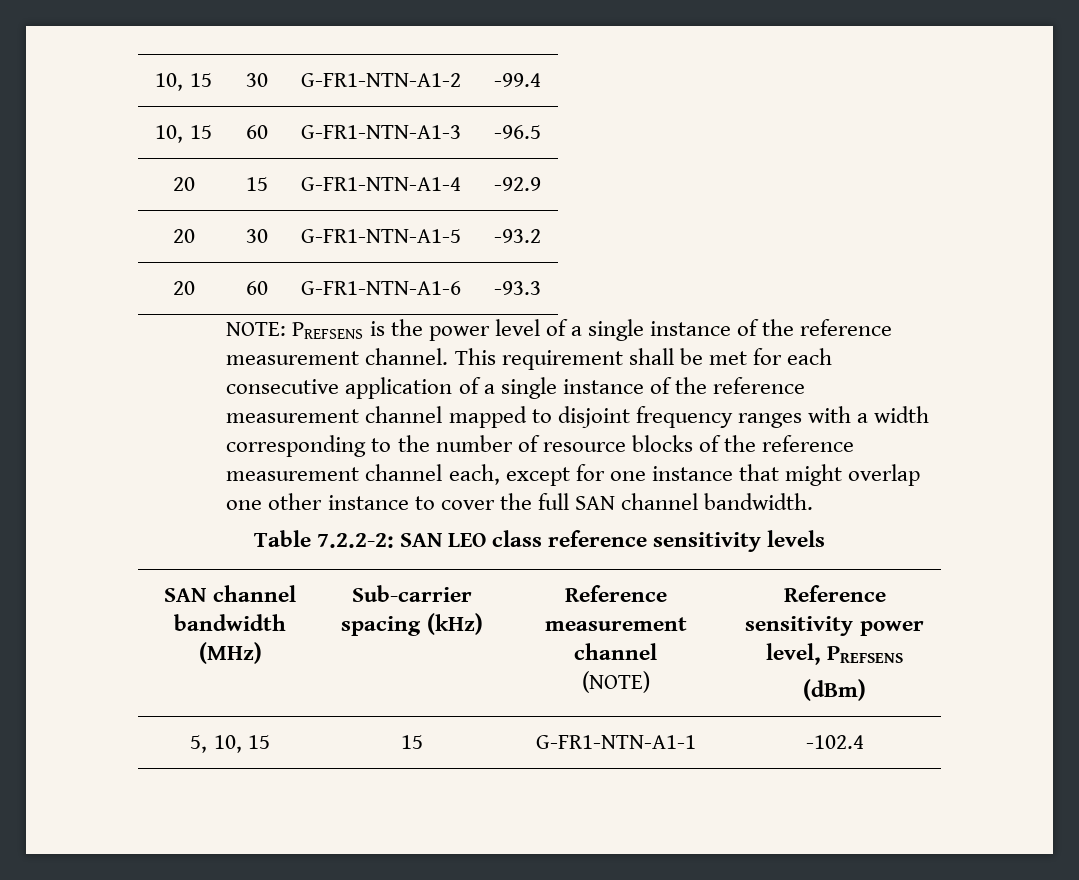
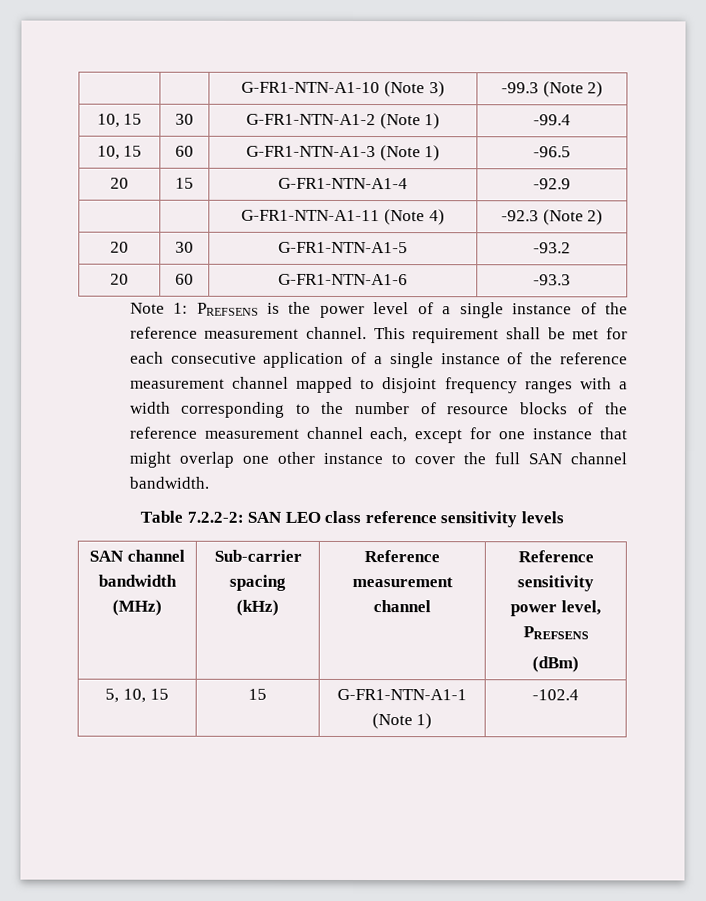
+ | | G-FR1-NTN-A1-10 (Note 3) | -99.3 (Note 2)
- 10, 15 | 30 | G-FR1-NTN-A1-2 | -99.4
+ 10, 15 | 30 | G-FR1-NTN-A1-2 (Note 1) | -99.4
- 10, 15 | 60 | G-FR1-NTN-A1-3 | -96.5
+ 10, 15 | 60 | G-FR1-NTN-A1-3 (Note 1) | -96.5
+ | | G-FR1-NTN-A1-11 (Note 4) | -92.3 (Note 2)
- NOTE: PREFSENS is the power level of a single instance of the reference measurement channel.
+ Note 1: PREFSENS is the power level of a single instance of the reference measurement channel.
- SAN channel bandwidth (MHz) | Sub-carrier spacing (kHz) | Reference measurement channel
- (NOTE) | Reference sensitivity power level, PREFSENS
+ SAN channel bandwidth (MHz) | Sub-carrier spacing (kHz) | Reference measurement channel | Reference sensitivity power level, PREFSENS
- 5, 10, 15 | 15 | G-FR1-NTN-A1-1 | -102.4
+ 5, 10, 15 | 15 | G-FR1-NTN-A1-1 (Note 1) | -102.4

